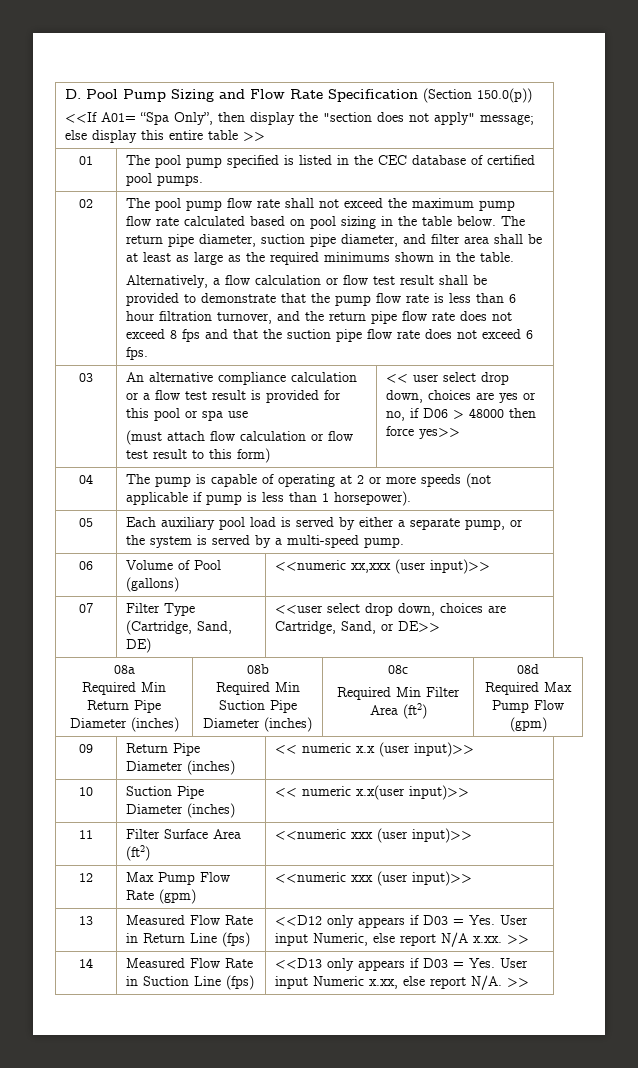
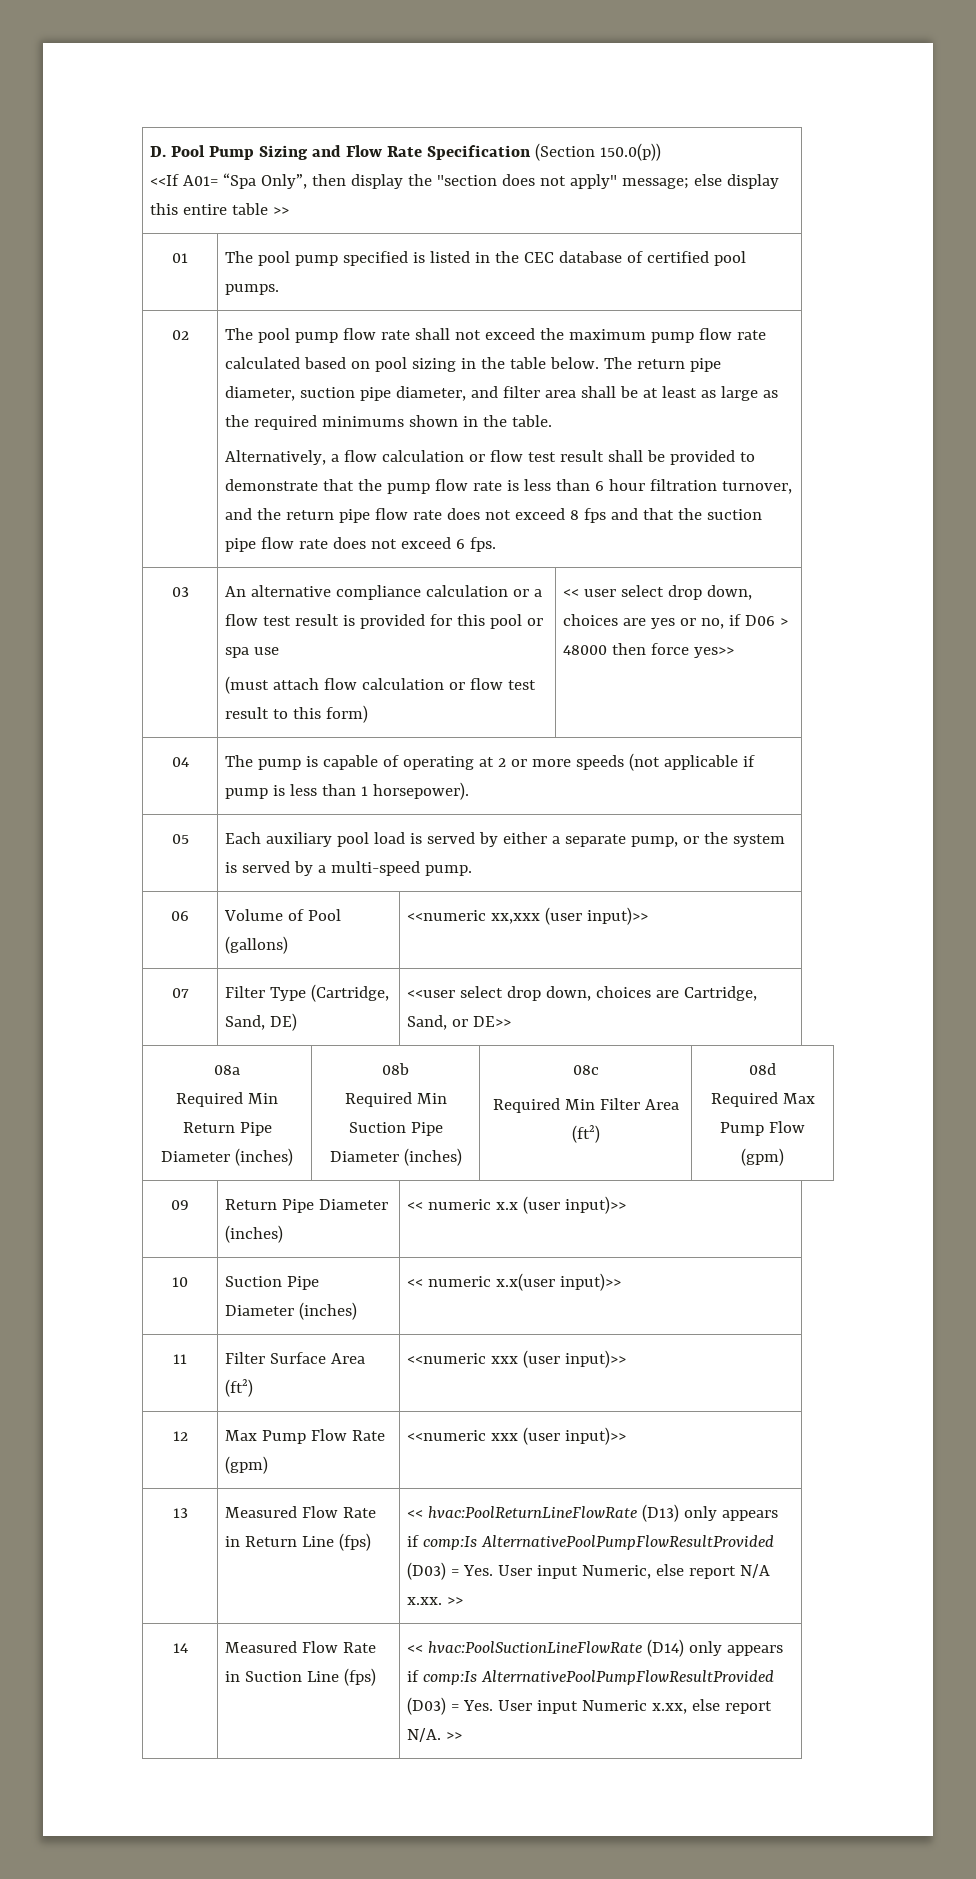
- 13 | Measured Flow Rate in Return Line (fps) | <<D12 only appears if D03 = Yes. User input Numeric, else report N/A x.xx. >>
+ 13 | Measured Flow Rate in Return Line (fps) | << hvac:PoolReturnLineFlowRate (D13) only appears if comp:Is AlterrnativePoolPumpFlowResultProvided (D03) = Yes. User input Numeric, else report N/A x.xx. >>
- 14 | Measured Flow Rate in Suction Line (fps) | <<D13 only appears if D03 = Yes. User input Numeric x.xx, else report N/A. >>
+ 14 | Measured Flow Rate in Suction Line (fps) | << hvac:PoolSuctionLineFlowRate (D14) only appears if comp:Is AlterrnativePoolPumpFlowResultProvided (D03) = Yes. User input Numeric x.xx, else report N/A. >>

